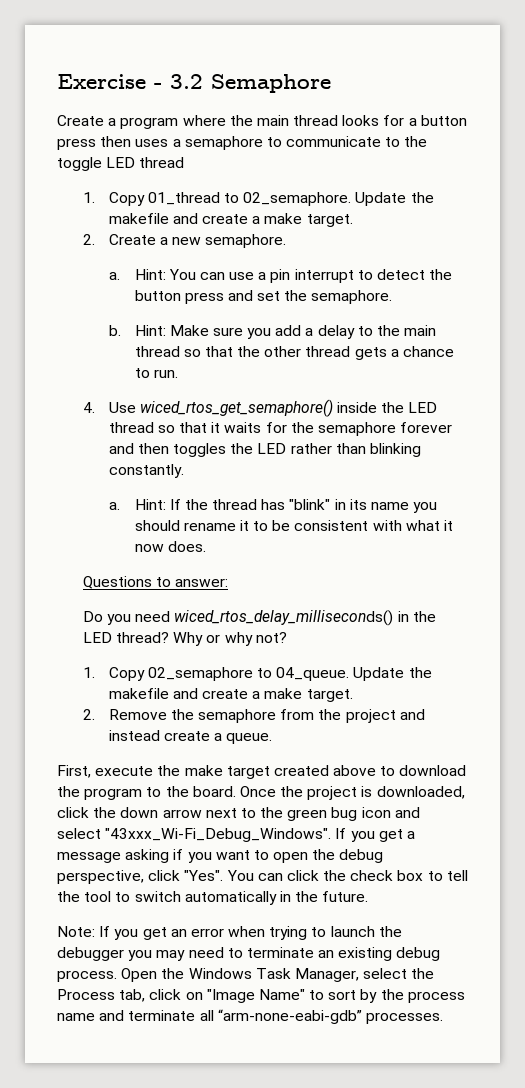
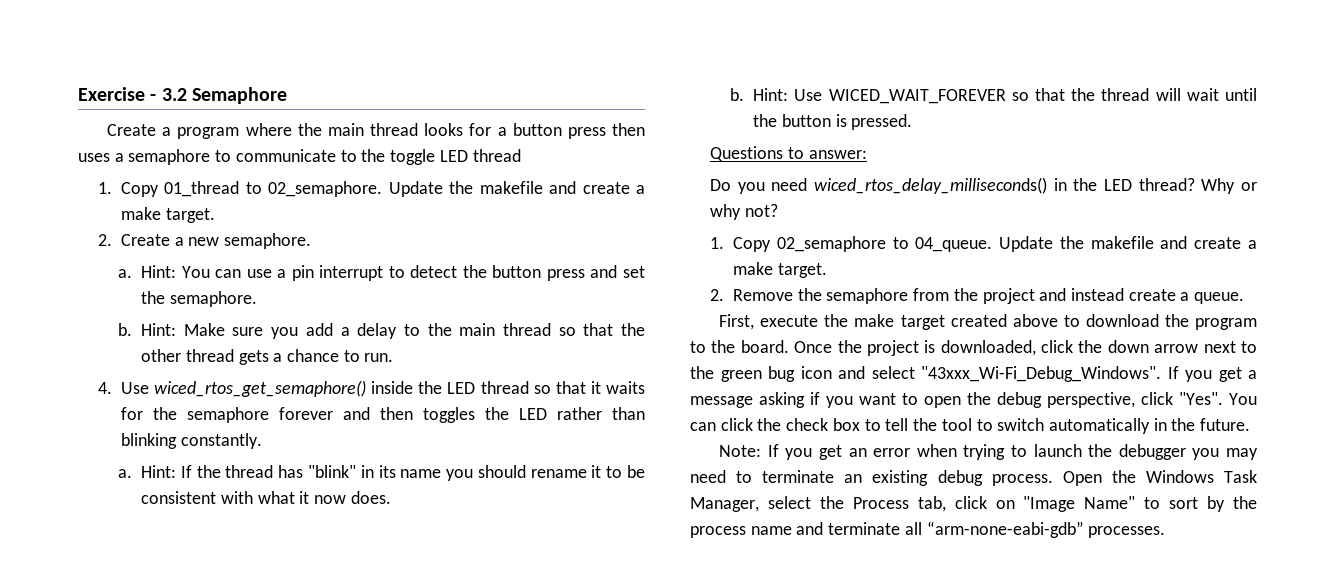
+ b. Hint: Use WICED_WAIT_FOREVER so that the thread will wait until the button is pressed.

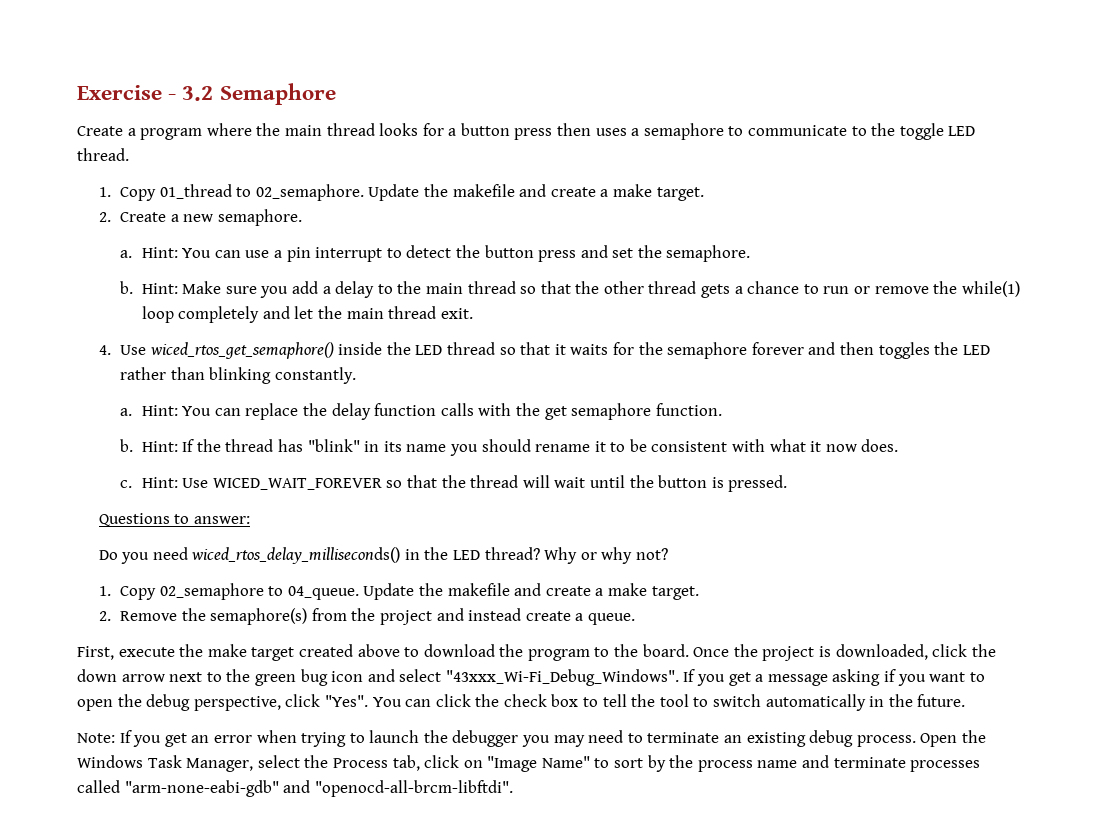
- Create a program where the main thread looks for a button press then uses a semaphore to communicate to the toggle LED thread
+ Create a program where the main thread looks for a button press then uses a semaphore to communicate to the toggle LED thread.
- Hint: Make sure you add a delay to the main thread so that the other thread gets a chance to run.
+ Hint: Make sure you add a delay to the main thread so that the other thread gets a chance to run or remove the while(1) loop completely and let the main thread exit.
- Hint: If the thread has "blink" in its name you should rename it to be consistent with what it now does.
- b.
+ Hint: You can replace the delay function calls with the get semaphore function.
+ b. Hint: If the thread has "blink" in its name you should rename it to be consistent with what it now does.
+ c.
- 2. Remove the semaphore from the project and instead create a queue.
+ 2. Remove the semaphore(s) from the project and instead create a queue.
- Open the Windows Task Manager, select the Process tab, click on "Image Name" to sort by the process name and terminate all “arm-none-eabi-gdb” processes.
+ Open the Windows Task Manager, select the Process tab, click on "Image Name" to sort by the process name and terminate processes called "arm-none-eabi-gdb" and "openocd-all-brcm-libftdi".

